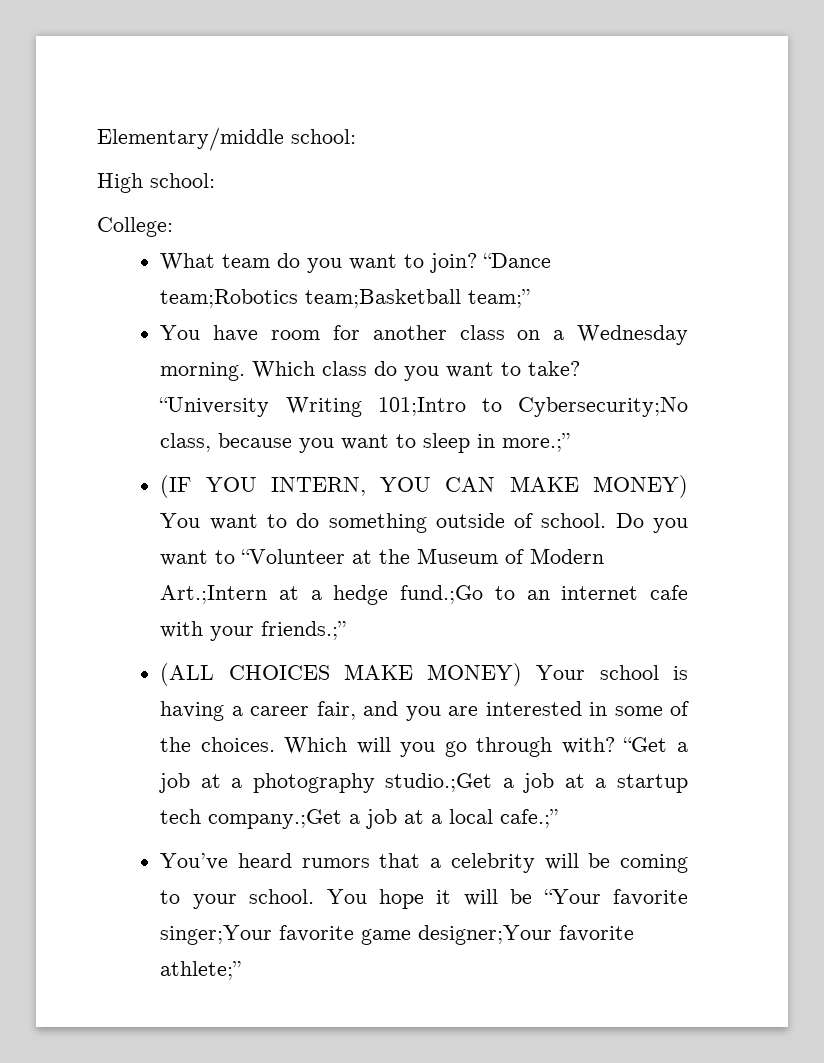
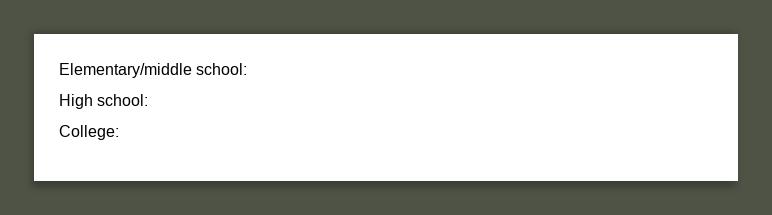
- What team do you want to join? “Dance team;Robotics team;Basketball team;”
- You have room for another class on a Wednesday morning. Which class do you want to take? “University Writing 101;Intro to Cybersecurity;No class, because you want to sleep in more.;”
- (IF YOU INTERN, YOU CAN MAKE MONEY) You want to do something outside of school. Do you want to “Volunteer at the Museum of Modern Art.;Intern at a hedge fund.;Go to an internet cafe with your friends.;”
- (ALL CHOICES MAKE MONEY) Your school is having a career fair, and you are interested in some of the choices. Which will you go through with? “Get a job at a photography studio.;Get a job at a startup tech company.;Get a job at a local cafe.;”
- You’ve heard rumors that a celebrity will be coming to your school. You hope it will be “Your favorite singer;Your favorite game designer;Your favorite athlete;”

